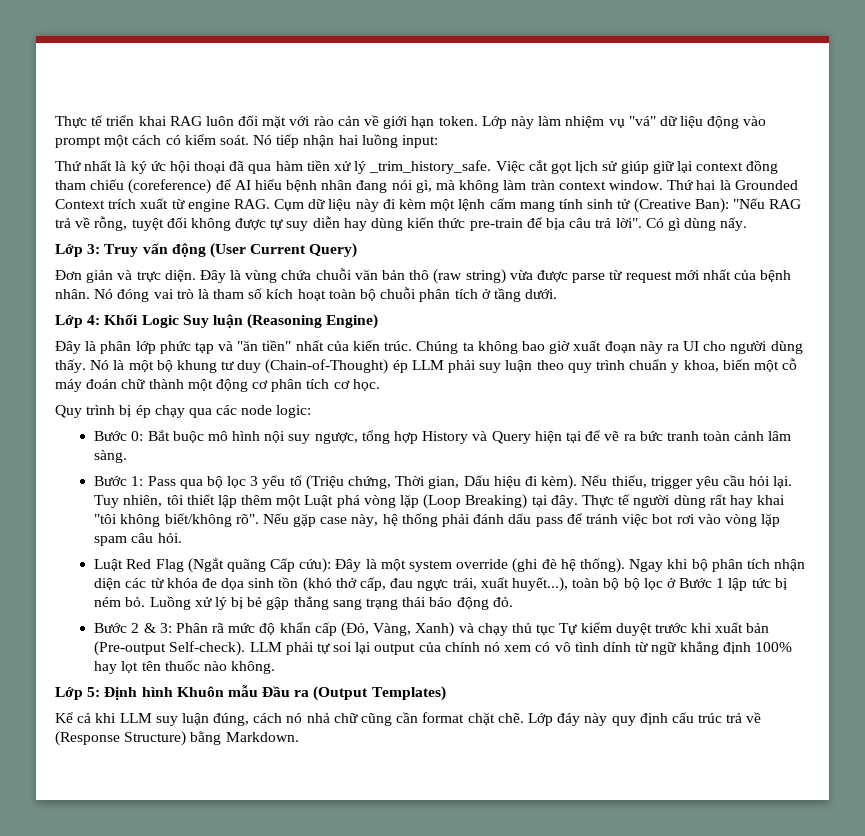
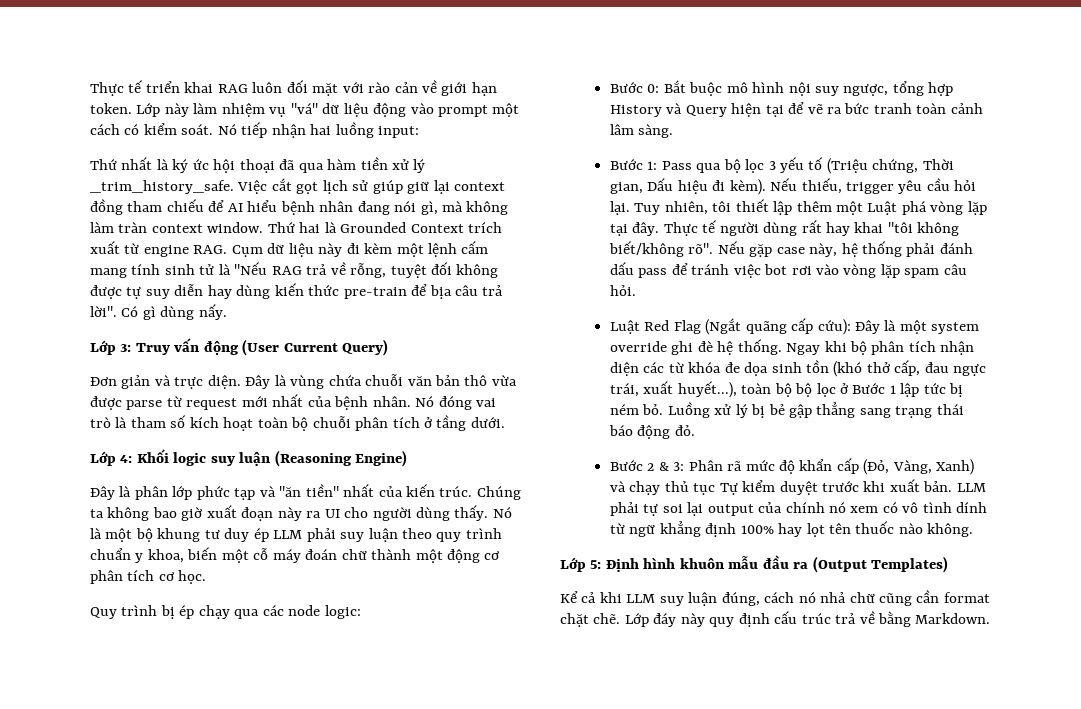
- Việc cắt gọt lịch sử giúp giữ lại context đồng tham chiếu (coreference) để AI hiểu bệnh nhân đang nói gì, mà không làm tràn context window.
+ Việc cắt gọt lịch sử giúp giữ lại context đồng tham chiếu để AI hiểu bệnh nhân đang nói gì, mà không làm tràn context window.
- Thứ hai là Grounded Context trích xuất từ engine RAG. Cụm dữ liệu này đi kèm một lệnh cấm mang tính sinh tử (Creative Ban): "Nếu RAG trả về rỗng, tuyệt đối không được tự suy diễn hay dùng kiến thức pre-train để bịa câu trả lời".
+ Thứ hai là Grounded Context trích xuất từ engine RAG. Cụm dữ liệu này đi kèm một lệnh cấm mang tính sinh tử là "Nếu RAG trả về rỗng, tuyệt đối không được tự suy diễn hay dùng kiến thức pre-train để bịa câu trả lời".
- Đây là vùng chứa chuỗi văn bản thô (raw string) vừa được parse từ request mới nhất của bệnh nhân.
+ Đây là vùng chứa chuỗi văn bản thô vừa được parse từ request mới nhất của bệnh nhân.
- Lớp 4: Khối Logic Suy luận (Reasoning Engine)
+ Lớp 4: Khối logic suy luận (Reasoning Engine)
- Nó là một bộ khung tư duy (Chain-of-Thought) ép LLM phải suy luận theo quy trình chuẩn y khoa, biến một cỗ máy đoán chữ thành một động cơ phân tích cơ học.
+ Nó là một bộ khung tư duy ép LLM phải suy luận theo quy trình chuẩn y khoa, biến một cỗ máy đoán chữ thành một động cơ phân tích cơ học.
- Tuy nhiên, tôi thiết lập thêm một Luật phá vòng lặp (Loop Breaking) tại đây.
+ Tuy nhiên, tôi thiết lập thêm một Luật phá vòng lặp tại đây.
- Luật Red Flag (Ngắt quãng Cấp cứu): Đây là một system override (ghi đè hệ thống).
+ Luật Red Flag (Ngắt quãng cấp cứu): Đây là một system override ghi đè hệ thống.
- Bước 2 & 3: Phân rã mức độ khẩn cấp (Đỏ, Vàng, Xanh) và chạy thủ tục Tự kiểm duyệt trước khi xuất bản (Pre-output Self-check).
+ Bước 2 & 3: Phân rã mức độ khẩn cấp (Đỏ, Vàng, Xanh) và chạy thủ tục Tự kiểm duyệt trước khi xuất bản.
- Lớp 5: Định hình Khuôn mẫu Đầu ra (Output Templates)
+ Lớp 5: Định hình khuôn mẫu đầu ra (Output Templates)
- Lớp đáy này quy định cấu trúc trả về (Response Structure) bằng Markdown.
+ Lớp đáy này quy định cấu trúc trả về bằng Markdown.

